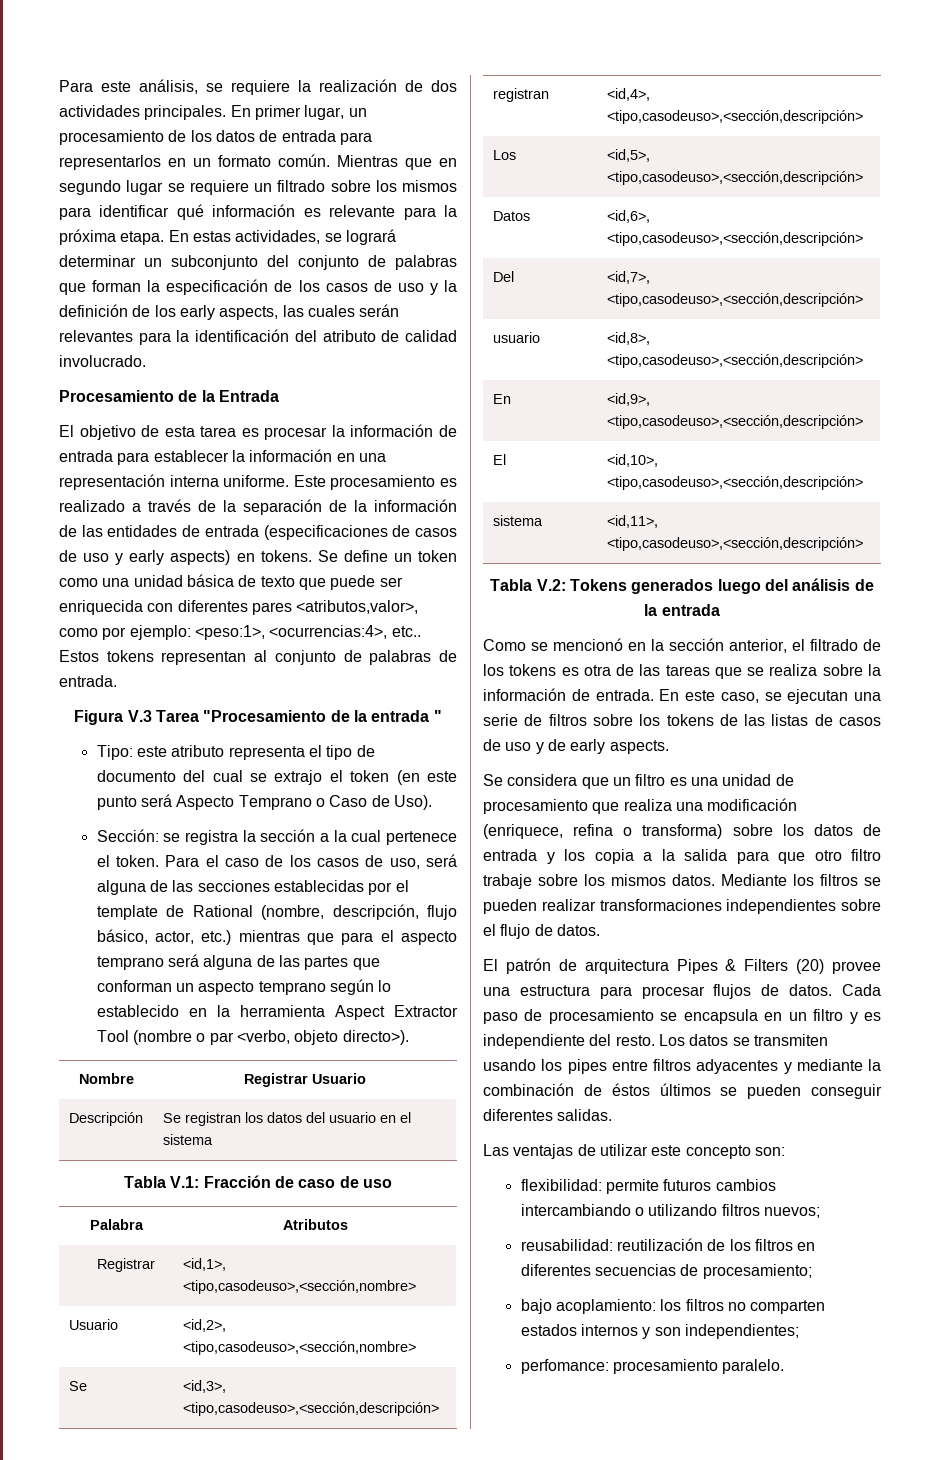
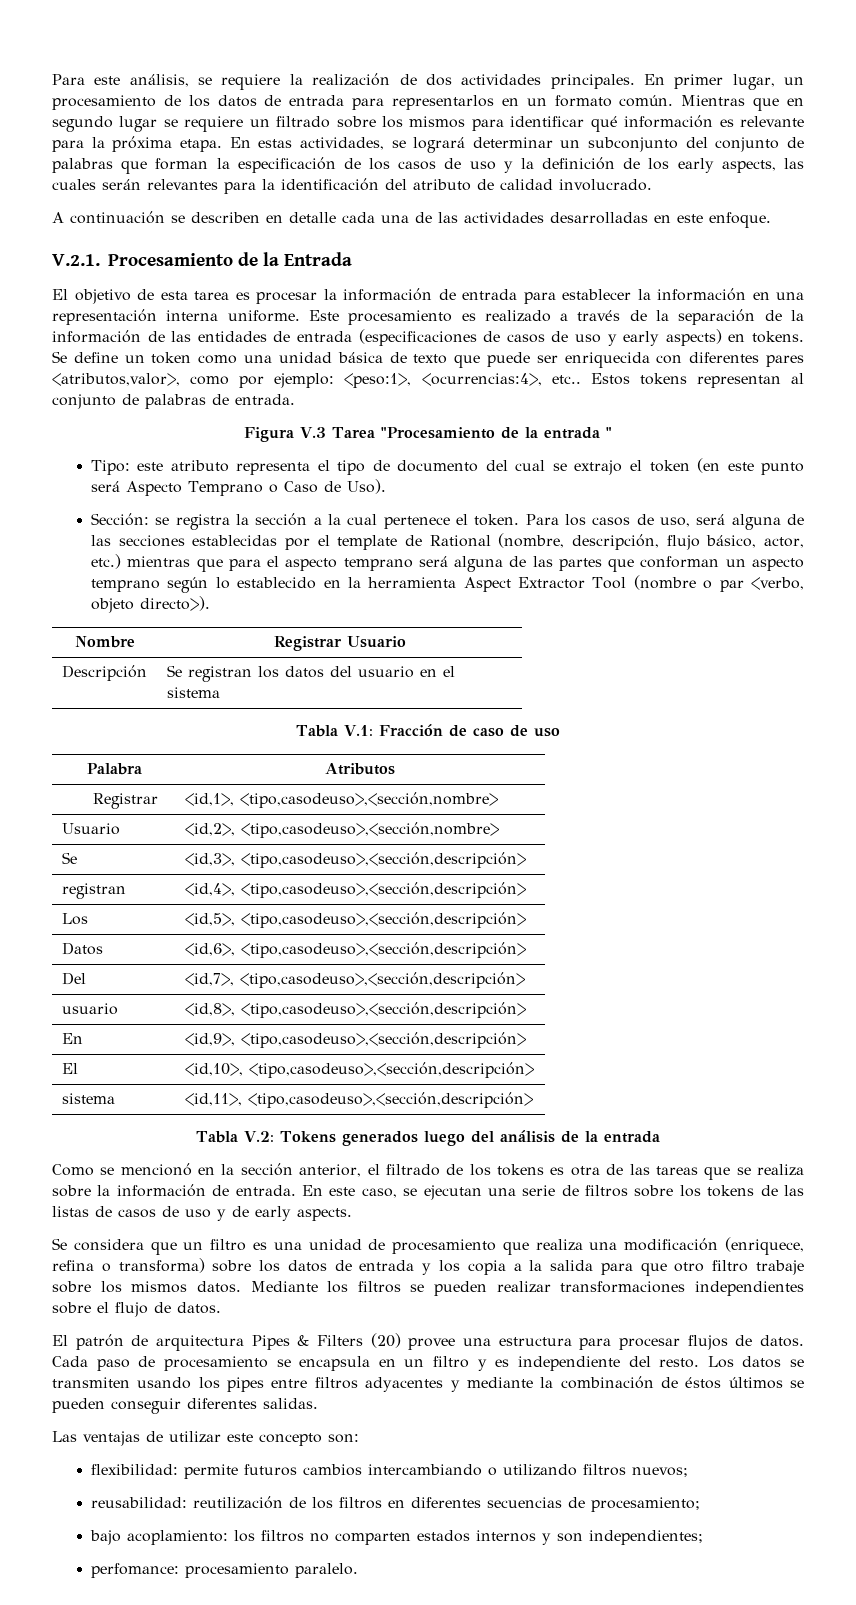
- Procesamiento de la Entrada
+ A continuación se describen en detalle cada una de las actividades desarrolladas en este enfoque.
+ V.2.1. Procesamiento de la Entrada
- Para el caso de los casos de uso, será alguna de las secciones establecidas por el template de Rational (nombre, descripción, flujo básico, actor, etc.) mientras que para el aspecto temprano será alguna de las partes que conforman un aspecto temprano según lo establecido en la herramienta Aspect Extractor Tool (nombre o par <verbo, objeto directo>).
+ Para los casos de uso, será alguna de las secciones establecidas por el template de Rational (nombre, descripción, flujo básico, actor, etc.) mientras que para el aspecto temprano será alguna de las partes que conforman un aspecto temprano según lo establecido en la herramienta Aspect Extractor Tool (nombre o par <verbo, objeto directo>).

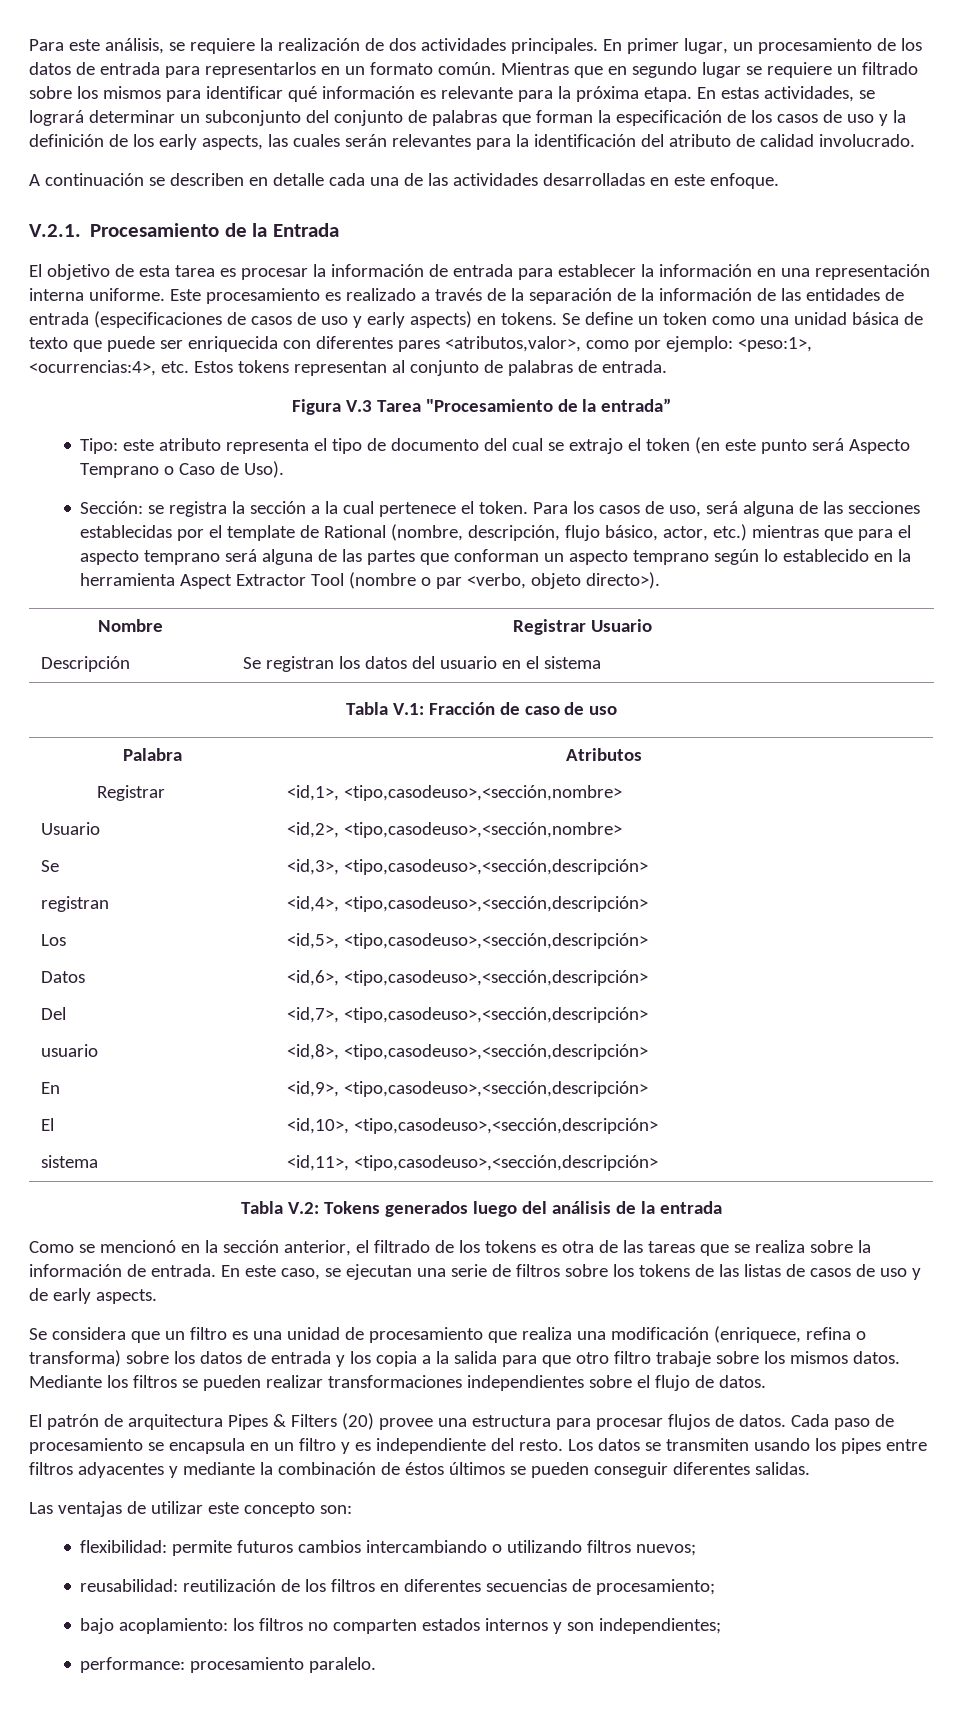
- Se define un token como una unidad básica de texto que puede ser enriquecida con diferentes pares <atributos,valor>, como por ejemplo: <peso:1>, <ocurrencias:4>, etc.. Estos tokens representan al conjunto de palabras de entrada.
+ Se define un token como una unidad básica de texto que puede ser enriquecida con diferentes pares <atributos,valor>, como por ejemplo: <peso:1>, <ocurrencias:4>, etc. Estos tokens representan al conjunto de palabras de entrada.
- Figura V.3 Tarea "Procesamiento de la entrada "
+ Figura V.3 Tarea "Procesamiento de la entrada”
- perfomance: procesamiento paralelo.
+ performance: procesamiento paralelo.

